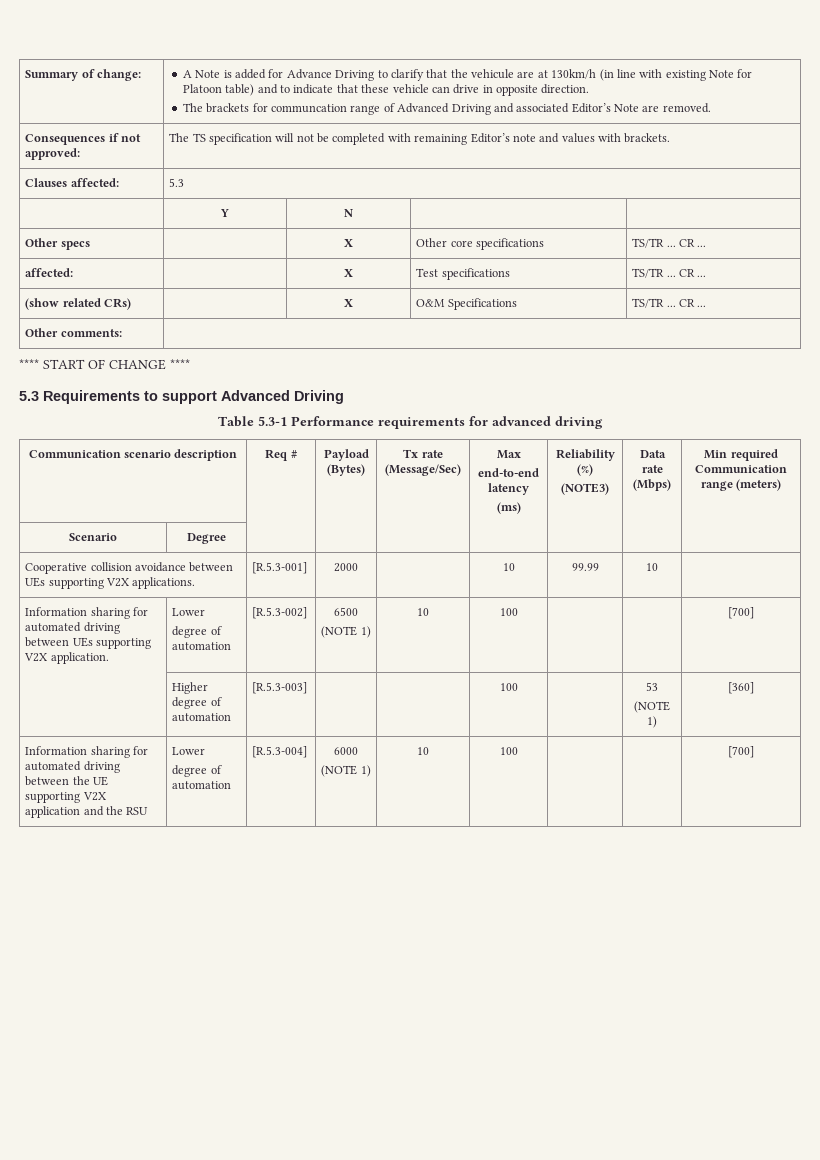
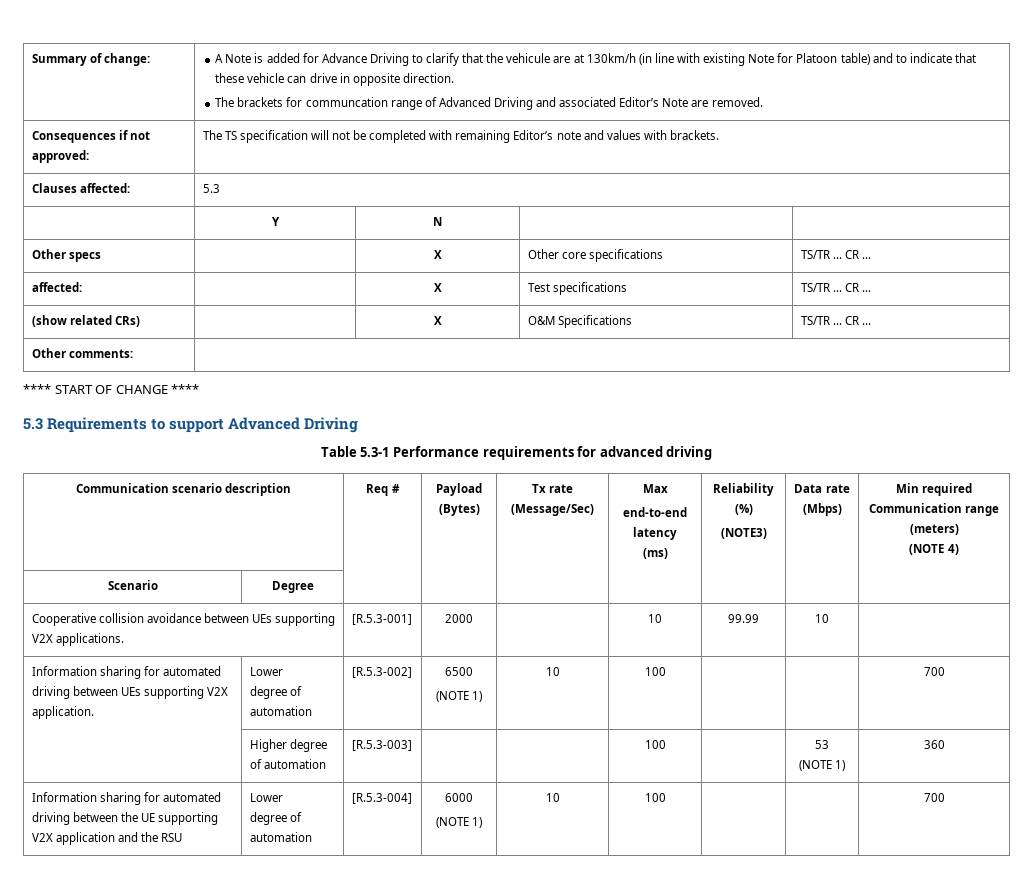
  Communication scenario description | Req # | Payload (Bytes) | Tx rate (Message/Sec) | Max
  end-to-end latency
  (ms) | Reliability (%)
  (NOTE3) | Data rate (Mbps) | Min required Communication range (meters)
+ (NOTE 4)
  Information sharing for automated driving between UEs supporting V2X application. | Lower
  degree of automation | [R.5.3-002] | 6500
- (NOTE 1) | 10 | 100 | | | [700]
+ (NOTE 1) | 10 | 100 | | | 700
  | Higher degree of automation | [R.5.3-003] | | | 100 | | 53
- (NOTE 1) | [360]
+ (NOTE 1) | 360
  Information sharing for automated driving between the UE supporting V2X application and the RSU | Lower
  degree of automation | [R.5.3-004] | 6000
- (NOTE 1) | 10 | 100 | | | [700]
+ (NOTE 1) | 10 | 100 | | | 700

